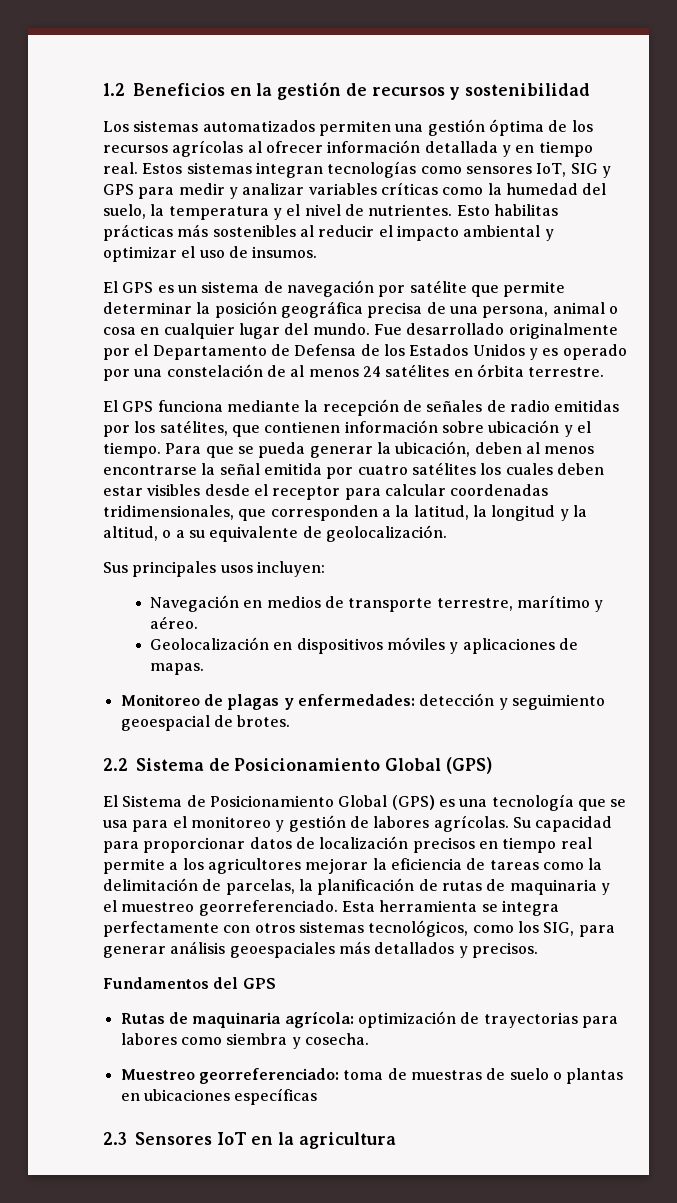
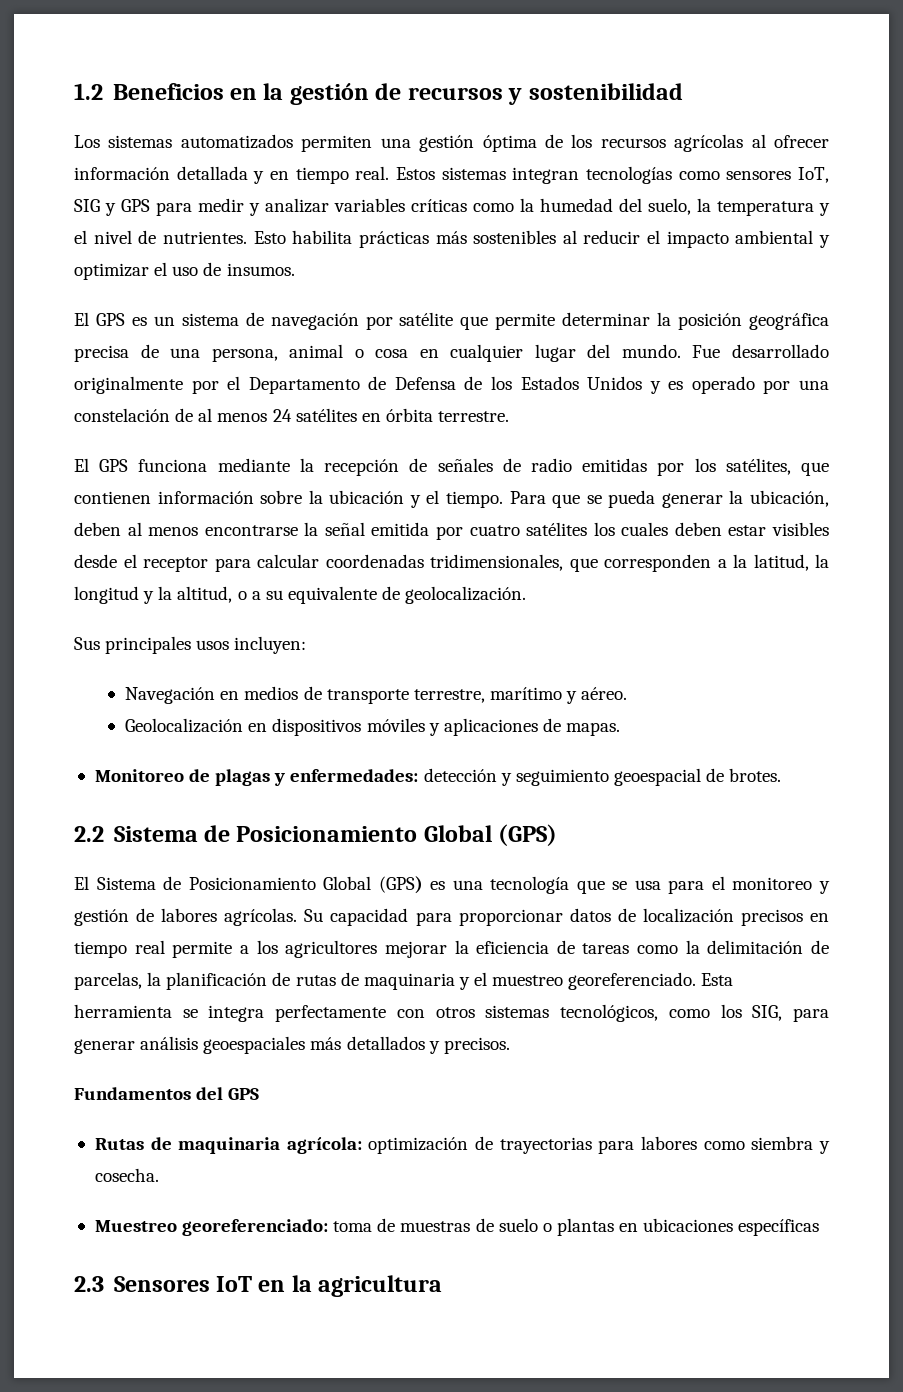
- Esto habilitas prácticas más sostenibles al reducir el impacto ambiental y optimizar el uso de insumos.
+ Esto habilita prácticas más sostenibles al reducir el impacto ambiental y optimizar el uso de insumos.
- El GPS funciona mediante la recepción de señales de radio emitidas por los satélites, que contienen información sobre ubicación y el tiempo.
+ El GPS funciona mediante la recepción de señales de radio emitidas por los satélites, que contienen información sobre la ubicación y el tiempo.
- Su capacidad para proporcionar datos de localización precisos en tiempo real permite a los agricultores mejorar la eficiencia de tareas como la delimitación de parcelas, la planificación de rutas de maquinaria y el muestreo georreferenciado.
+ Su capacidad para proporcionar datos de localización precisos en tiempo real permite a los agricultores mejorar la eficiencia de tareas como la delimitación de parcelas, la planificación de rutas de maquinaria y el muestreo georeferenciado.
- Muestreo georreferenciado: toma de muestras de suelo o plantas en ubicaciones específicas
+ Muestreo georeferenciado: toma de muestras de suelo o plantas en ubicaciones específicas

